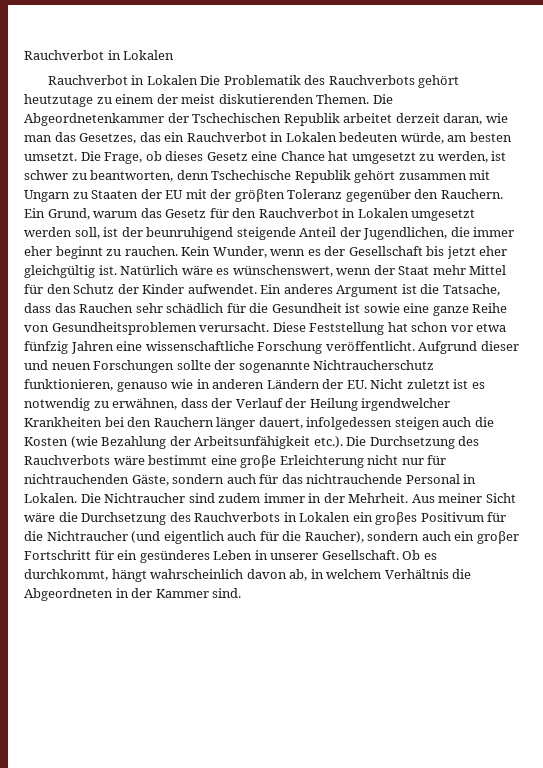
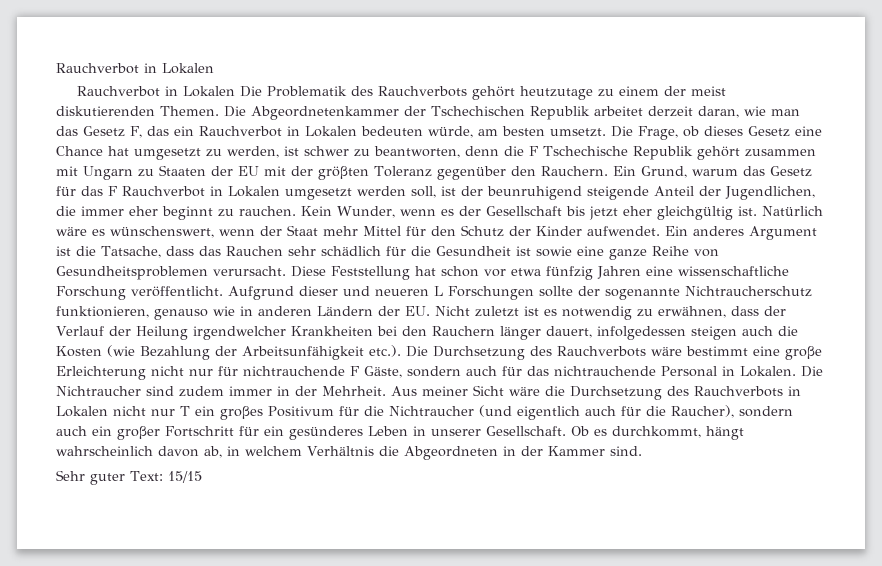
- Die Abgeordnetenkammer der Tschechischen Republik arbeitet derzeit daran, wie man das Gesetzes, das ein Rauchverbot in Lokalen bedeuten würde, am besten umsetzt.
+ Die Abgeordnetenkammer der Tschechischen Republik arbeitet derzeit daran, wie man das Gesetz F, das ein Rauchverbot in Lokalen bedeuten würde, am besten umsetzt.
- Die Frage, ob dieses Gesetz eine Chance hat umgesetzt zu werden, ist schwer zu beantworten, denn Tschechische Republik gehört zusammen mit Ungarn zu Staaten der EU mit der gröβten Toleranz gegenüber den Rauchern.
+ Die Frage, ob dieses Gesetz eine Chance hat umgesetzt zu werden, ist schwer zu beantworten, denn die F Tschechische Republik gehört zusammen mit Ungarn zu Staaten der EU mit der gröβten Toleranz gegenüber den Rauchern.
- Ein Grund, warum das Gesetz für den Rauchverbot in Lokalen umgesetzt werden soll, ist der beunruhigend steigende Anteil der Jugendlichen, die immer eher beginnt zu rauchen.
+ Ein Grund, warum das Gesetz für das F Rauchverbot in Lokalen umgesetzt werden soll, ist der beunruhigend steigende Anteil der Jugendlichen, die immer eher beginnt zu rauchen.
- Aufgrund dieser und neuen Forschungen sollte der sogenannte Nichtraucherschutz funktionieren, genauso wie in anderen Ländern der EU. Nicht zuletzt ist es notwendig zu erwähnen, dass der Verlauf der Heilung irgendwelcher Krankheiten bei den Rauchern länger dauert, infolgedessen steigen auch die Kosten (wie Bezahlung der Arbeitsunfähigkeit etc.). Die Durchsetzung des Rauchverbots wäre bestimmt eine groβe Erleichterung nicht nur für nichtrauchenden Gäste, sondern auch für das nichtrauchende Personal in Lokalen.
+ Aufgrund dieser und neueren L Forschungen sollte der sogenannte Nichtraucherschutz funktionieren, genauso wie in anderen Ländern der EU. Nicht zuletzt ist es notwendig zu erwähnen, dass der Verlauf der Heilung irgendwelcher Krankheiten bei den Rauchern länger dauert, infolgedessen steigen auch die Kosten (wie Bezahlung der Arbeitsunfähigkeit etc.). Die Durchsetzung des Rauchverbots wäre bestimmt eine groβe Erleichterung nicht nur für nichtrauchende F Gäste, sondern auch für das nichtrauchende Personal in Lokalen.
- Aus meiner Sicht wäre die Durchsetzung des Rauchverbots in Lokalen ein groβes Positivum für die Nichtraucher (und eigentlich auch für die Raucher), sondern auch ein groβer Fortschritt für ein gesünderes Leben in unserer Gesellschaft.
+ Aus meiner Sicht wäre die Durchsetzung des Rauchverbots in Lokalen nicht nur T ein groβes Positivum für die Nichtraucher (und eigentlich auch für die Raucher), sondern auch ein groβer Fortschritt für ein gesünderes Leben in unserer Gesellschaft.
+ Sehr guter Text: 15/15

